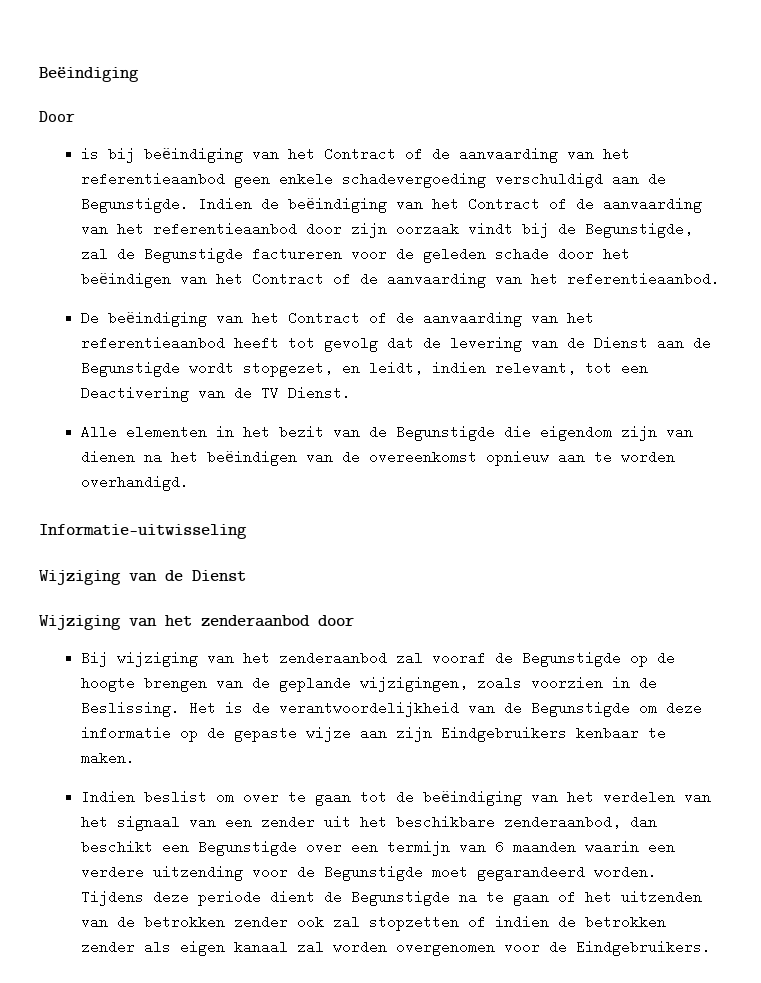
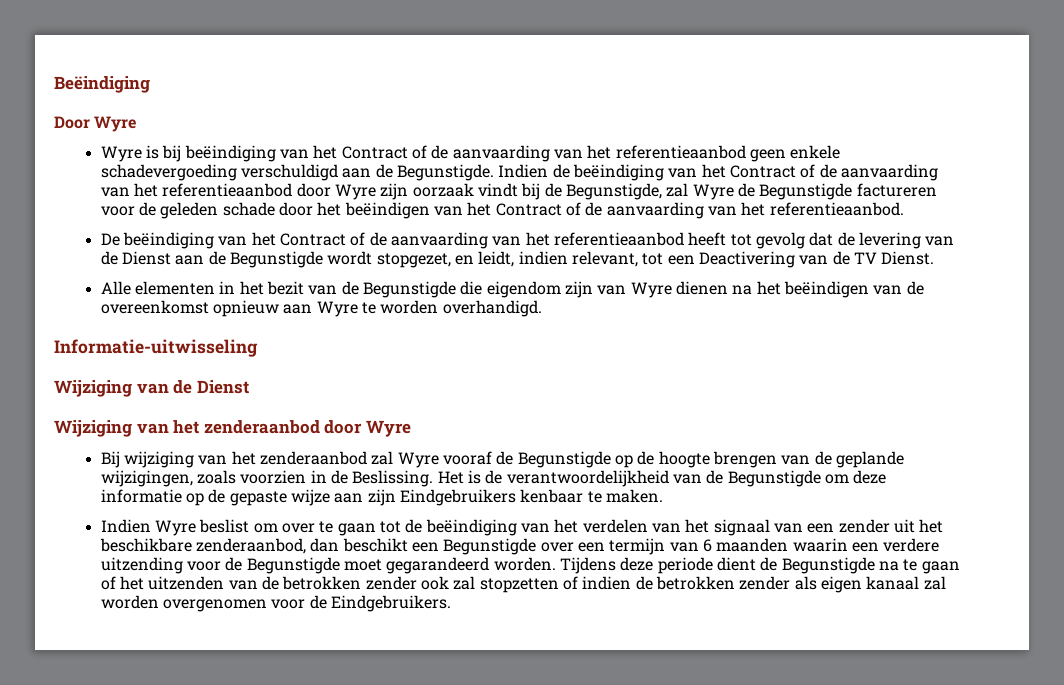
- Door
- is bij beëindiging van het Contract of de aanvaarding van het referentieaanbod geen enkele schadevergoeding verschuldigd aan de Begunstigde.
+ Door Wyre
+ Wyre is bij beëindiging van het Contract of de aanvaarding van het referentieaanbod geen enkele schadevergoeding verschuldigd aan de Begunstigde.
- Indien de beëindiging van het Contract of de aanvaarding van het referentieaanbod door zijn oorzaak vindt bij de Begunstigde, zal de Begunstigde factureren voor de geleden schade door het beëindigen van het Contract of de aanvaarding van het referentieaanbod.
+ Indien de beëindiging van het Contract of de aanvaarding van het referentieaanbod door Wyre zijn oorzaak vindt bij de Begunstigde, zal Wyre de Begunstigde factureren voor de geleden schade door het beëindigen van het Contract of de aanvaarding van het referentieaanbod.
- Alle elementen in het bezit van de Begunstigde die eigendom zijn van dienen na het beëindigen van de overeenkomst opnieuw aan te worden overhandigd.
+ Alle elementen in het bezit van de Begunstigde die eigendom zijn van Wyre dienen na het beëindigen van de overeenkomst opnieuw aan Wyre te worden overhandigd.
- Wijziging van het zenderaanbod door
+ Wijziging van het zenderaanbod door Wyre
- Bij wijziging van het zenderaanbod zal vooraf de Begunstigde op de hoogte brengen van de geplande wijzigingen, zoals voorzien in de Beslissing.
+ Bij wijziging van het zenderaanbod zal Wyre vooraf de Begunstigde op de hoogte brengen van de geplande wijzigingen, zoals voorzien in de Beslissing.
- Indien beslist om over te gaan tot de beëindiging van het verdelen van het signaal van een zender uit het beschikbare zenderaanbod, dan beschikt een Begunstigde over een termijn van 6 maanden waarin een verdere uitzending voor de Begunstigde moet gegarandeerd worden.
+ Indien Wyre beslist om over te gaan tot de beëindiging van het verdelen van het signaal van een zender uit het beschikbare zenderaanbod, dan beschikt een Begunstigde over een termijn van 6 maanden waarin een verdere uitzending voor de Begunstigde moet gegarandeerd worden.

